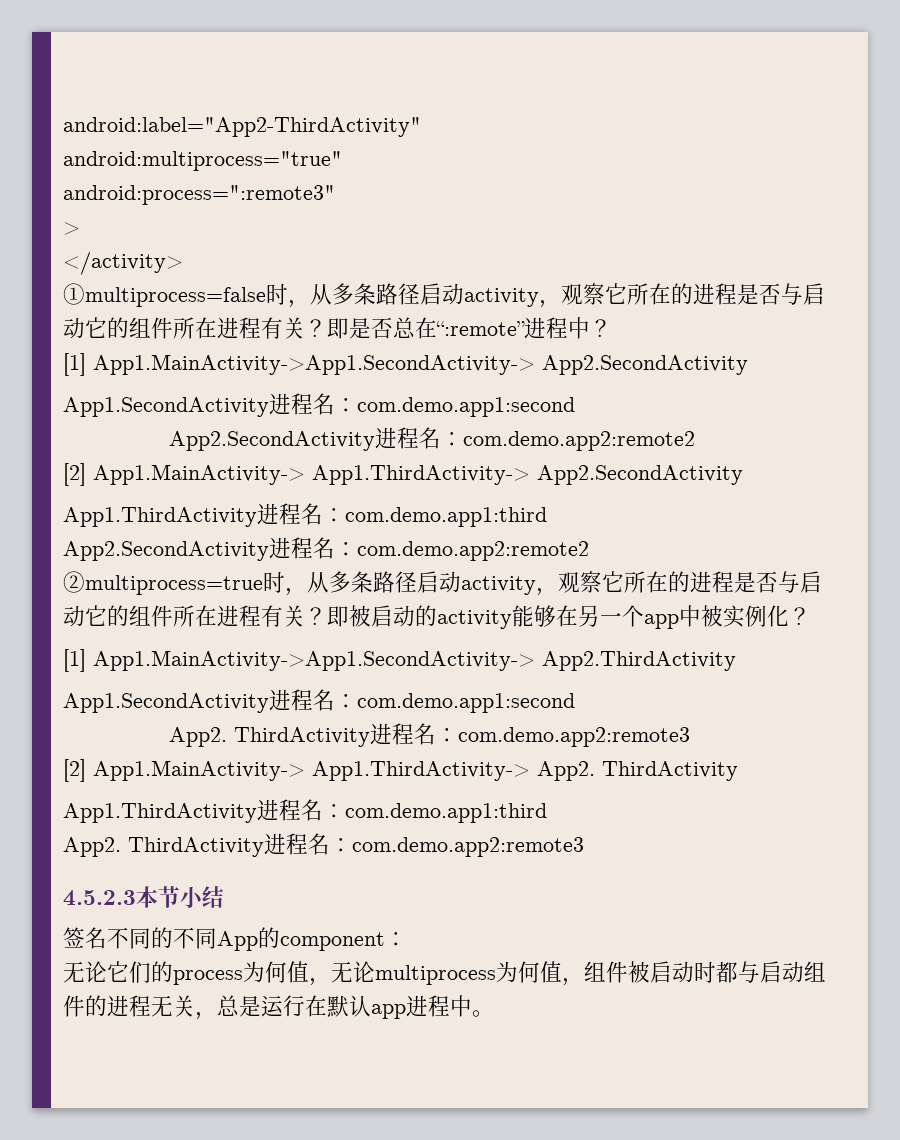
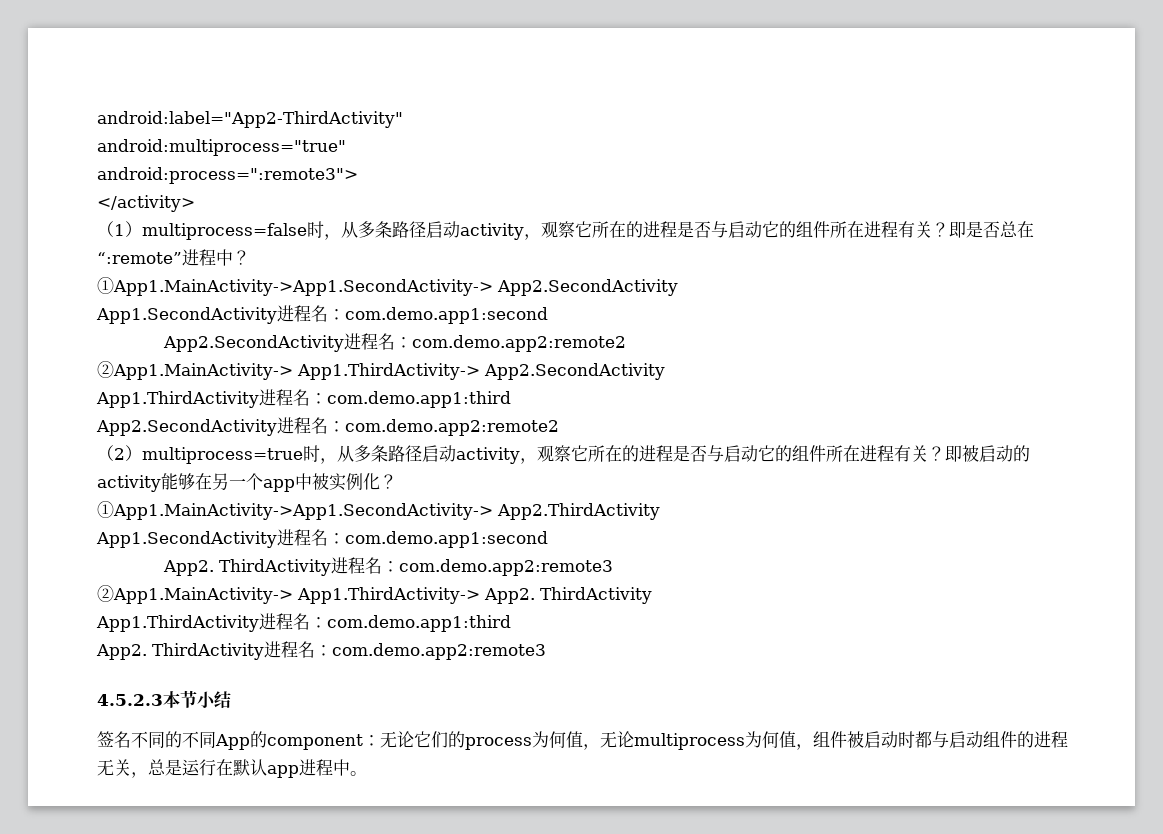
- android:process=":remote3"
- >
+ android:process=":remote3">
- ①multiprocess=false时，从多条路径启动activity，观察它所在的进程是否与启动它的组件所在进程有关？
+ （1）multiprocess=false时，从多条路径启动activity，观察它所在的进程是否与启动它的组件所在进程有关？
- [1] App1.MainActivity->App1.SecondActivity-> App2.SecondActivity
+ ①App1.MainActivity->App1.SecondActivity-> App2.SecondActivity
- [2] App1.MainActivity-> App1.ThirdActivity-> App2.SecondActivity
+ ②App1.MainActivity-> App1.ThirdActivity-> App2.SecondActivity
- ②multiprocess=true时，从多条路径启动activity，观察它所在的进程是否与启动它的组件所在进程有关？
+ （2）multiprocess=true时，从多条路径启动activity，观察它所在的进程是否与启动它的组件所在进程有关？
- [1] App1.MainActivity->App1.SecondActivity-> App2.ThirdActivity
+ ①App1.MainActivity->App1.SecondActivity-> App2.ThirdActivity
- [2] App1.MainActivity-> App1.ThirdActivity-> App2.
+ ②App1.MainActivity-> App1.ThirdActivity-> App2.
- 签名不同的不同App的component：
- 无论它们的process为何值，无论multiprocess为何值，组件被启动时都与启动组件的进程无关，总是运行在默认app进程中。
+ 签名不同的不同App的component：无论它们的process为何值，无论multiprocess为何值，组件被启动时都与启动组件的进程无关，总是运行在默认app进程中。

